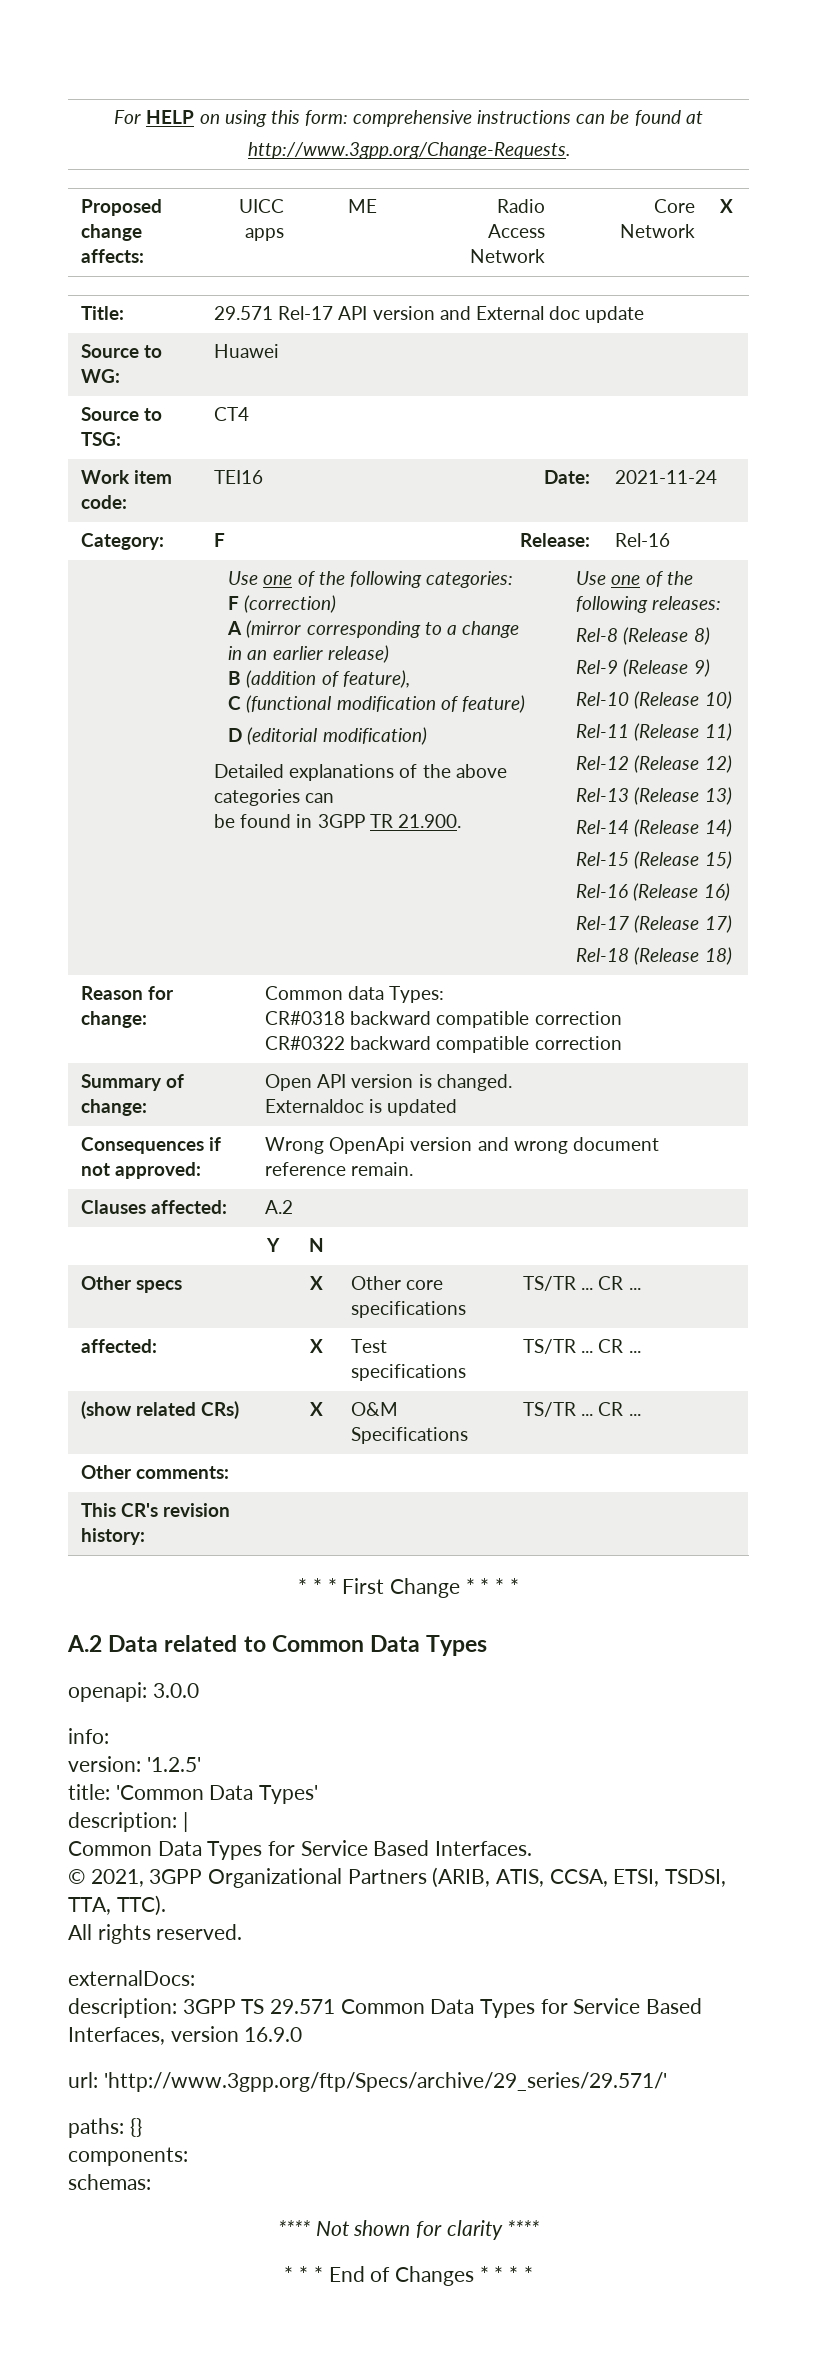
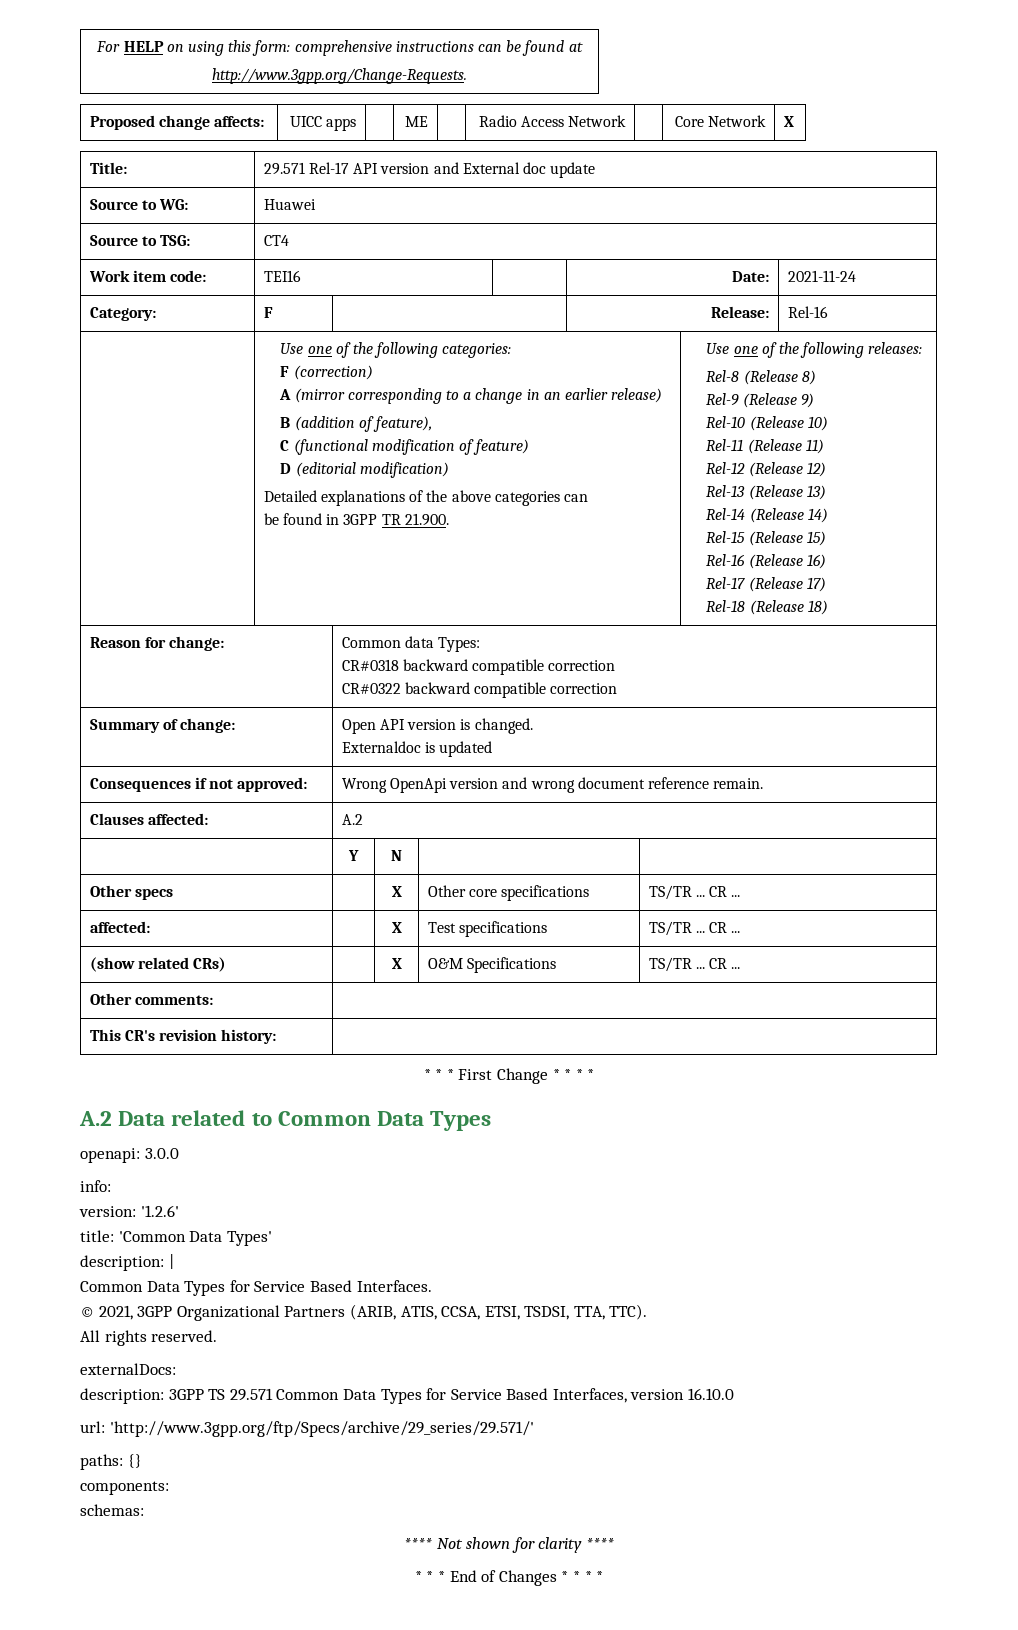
- version: '1.2.5'
+ version: '1.2.6'
- description: 3GPP TS 29.571 Common Data Types for Service Based Interfaces, version 16.9.0
+ description: 3GPP TS 29.571 Common Data Types for Service Based Interfaces, version 16.10.0

